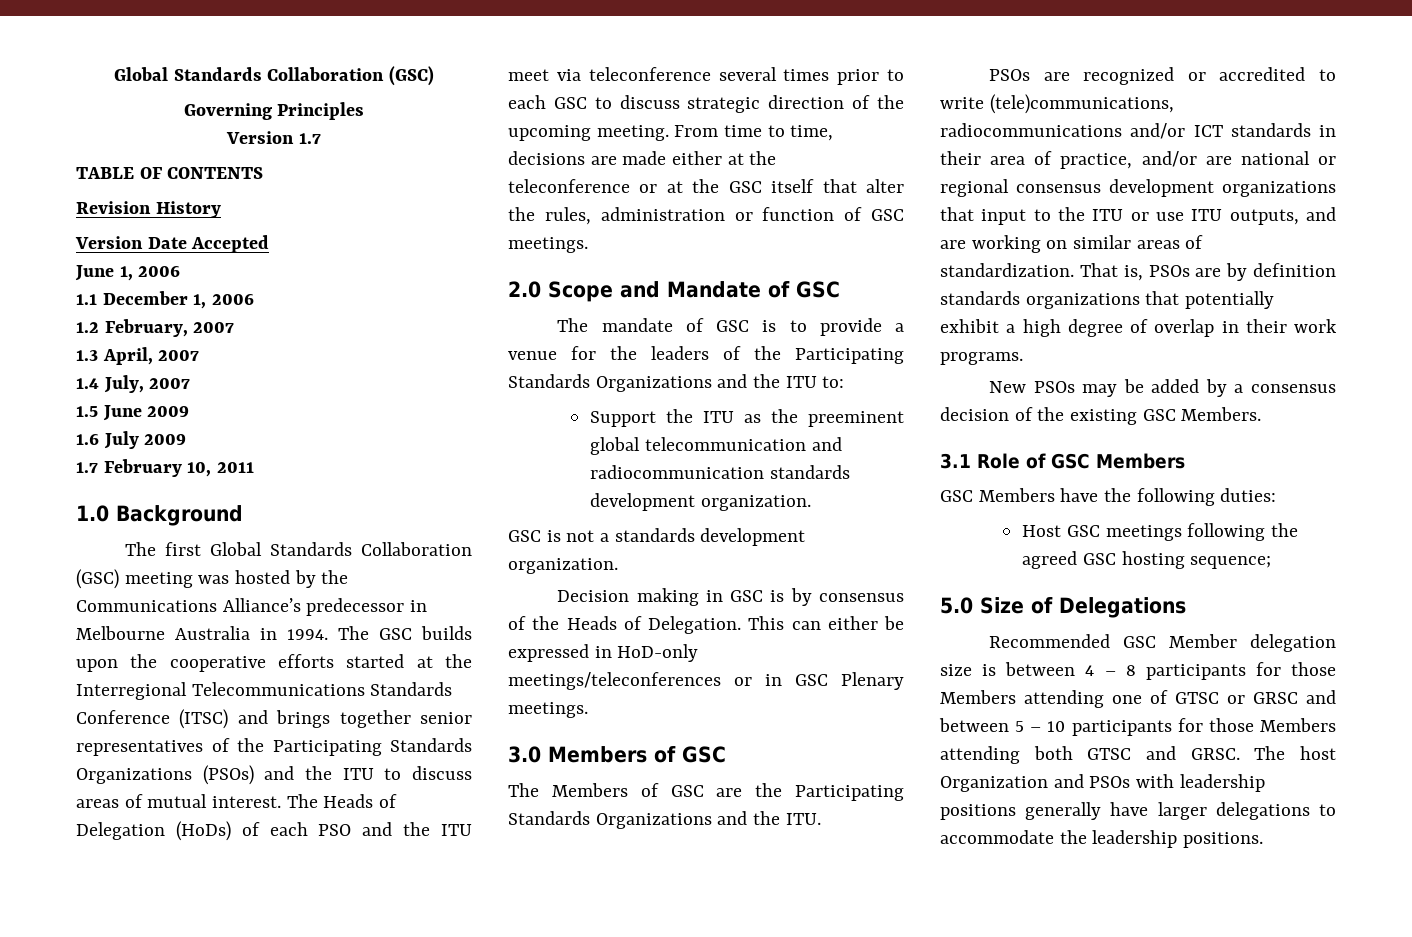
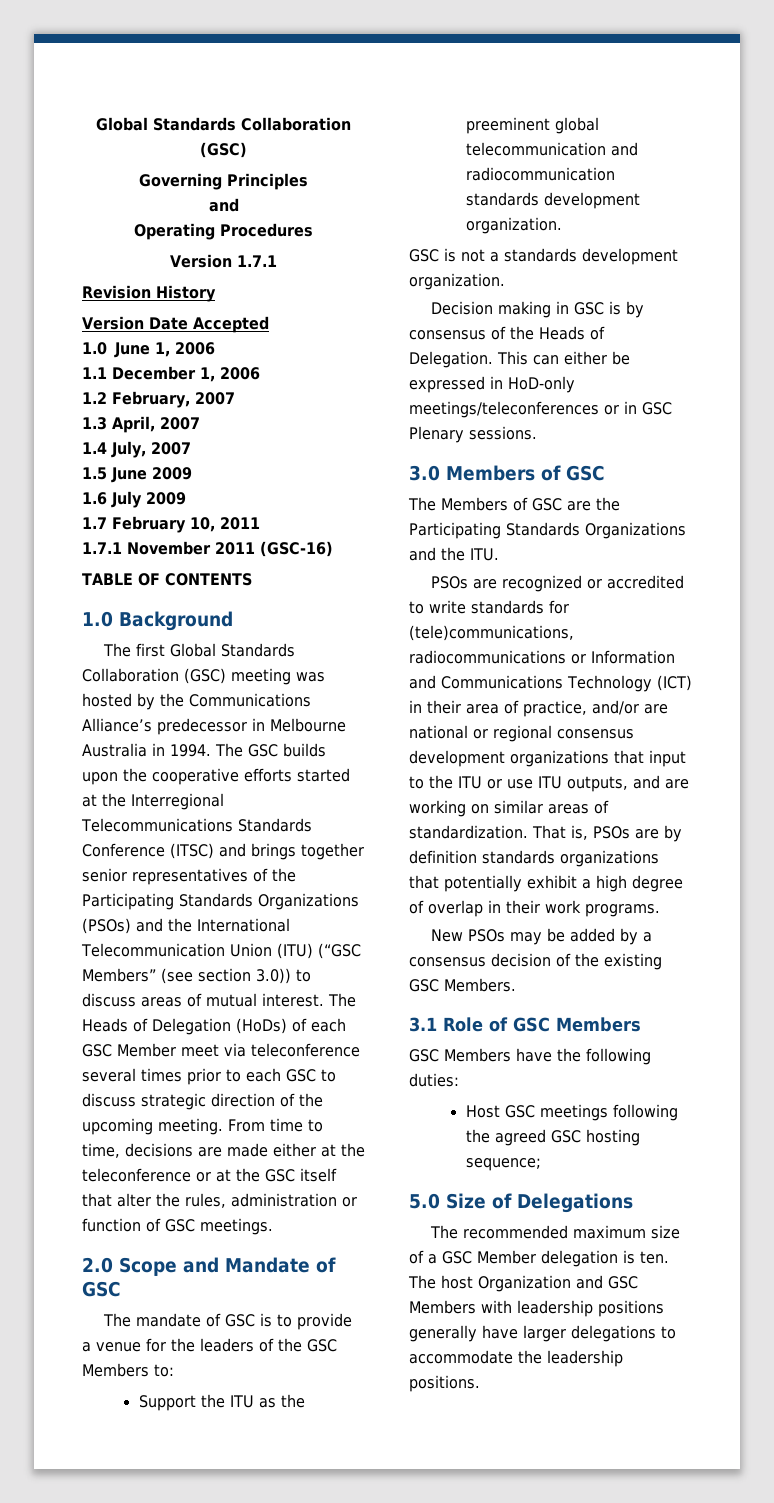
  Governing Principles
- Version 1.7
- TABLE OF CONTENTS
+ and
+ Operating Procedures
+ Version 1.7.1
- June 1, 2006
+ 1.0 June 1, 2006
+ 1.7.1 November 2011 (GSC-16)
+ TABLE OF CONTENTS
- The GSC builds upon the cooperative efforts started at the Interregional Telecommunications Standards Conference (ITSC) and brings together senior representatives of the Participating Standards Organizations (PSOs) and the ITU to discuss areas of mutual interest.
+ The GSC builds upon the cooperative efforts started at the Interregional Telecommunications Standards Conference (ITSC) and brings together senior representatives of the Participating Standards Organizations (PSOs) and the International Telecommunication Union (ITU) (“GSC Members” (see section 3.0)) to discuss areas of mutual interest.
- The Heads of Delegation (HoDs) of each PSO and the ITU meet via teleconference several times prior to each GSC to discuss strategic direction of the upcoming meeting.
+ The Heads of Delegation (HoDs) of each GSC Member meet via teleconference several times prior to each GSC to discuss strategic direction of the upcoming meeting.
- The mandate of GSC is to provide a venue for the leaders of the Participating Standards Organizations and the ITU to:
+ The mandate of GSC is to provide a venue for the leaders of the GSC Members to:
- This can either be expressed in HoD-only meetings/teleconferences or in GSC Plenary meetings.
+ This can either be expressed in HoD-only meetings/teleconferences or in GSC Plenary sessions.
- PSOs are recognized or accredited to write (tele)communications, radiocommunications and/or ICT standards in their area of practice, and/or are national or regional consensus development organizations that input to the ITU or use ITU outputs, and are working on similar areas of standardization.
+ PSOs are recognized or accredited to write standards for (tele)communications, radiocommunications or Information and Communications Technology (ICT) in their area of practice, and/or are national or regional consensus development organizations that input to the ITU or use ITU outputs, and are working on similar areas of standardization.
- Recommended GSC Member delegation size is between 4 – 8 participants for those Members attending one of GTSC or GRSC and between 5 – 10 participants for those Members attending both GTSC and GRSC.
+ The recommended maximum size of a GSC Member delegation is ten.
- The host Organization and PSOs with leadership positions generally have larger delegations to accommodate the leadership positions.
+ The host Organization and GSC Members with leadership positions generally have larger delegations to accommodate the leadership positions.

